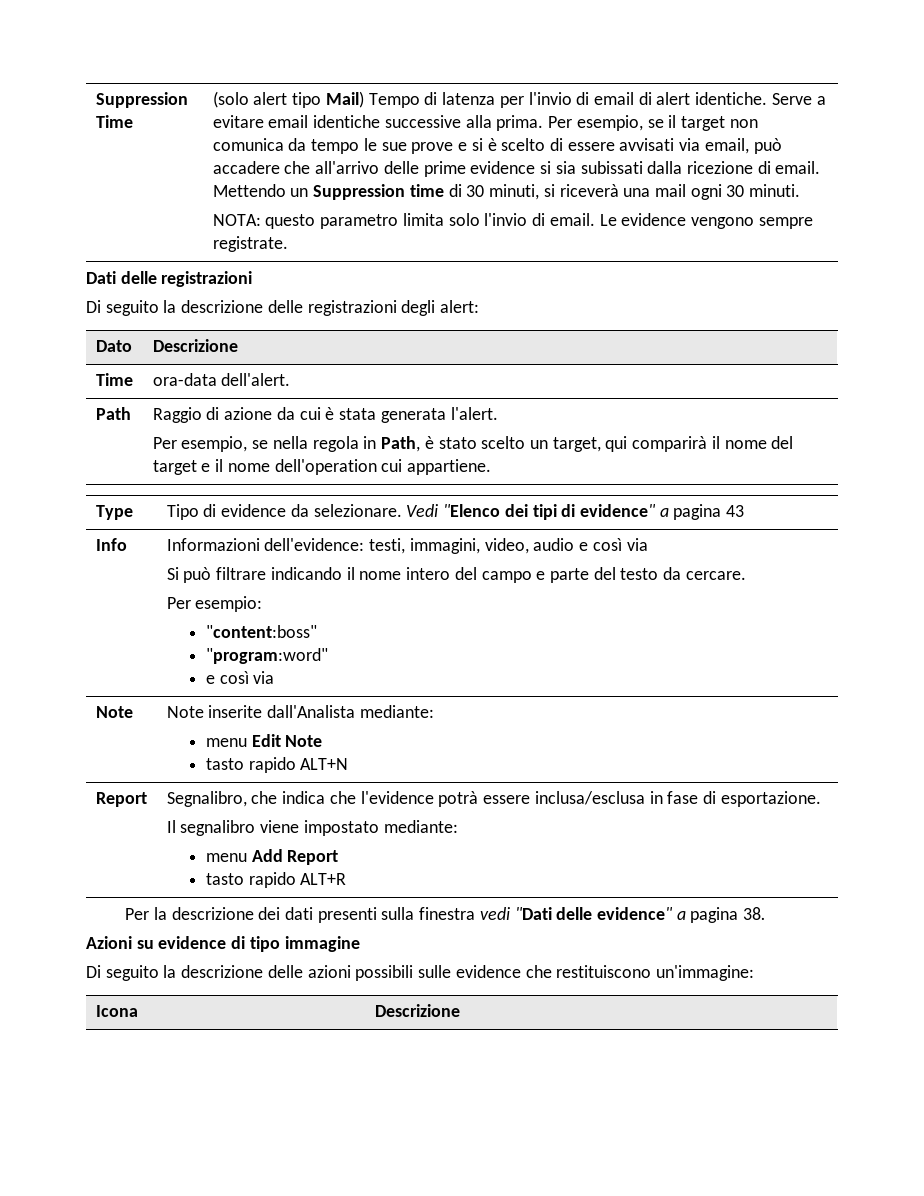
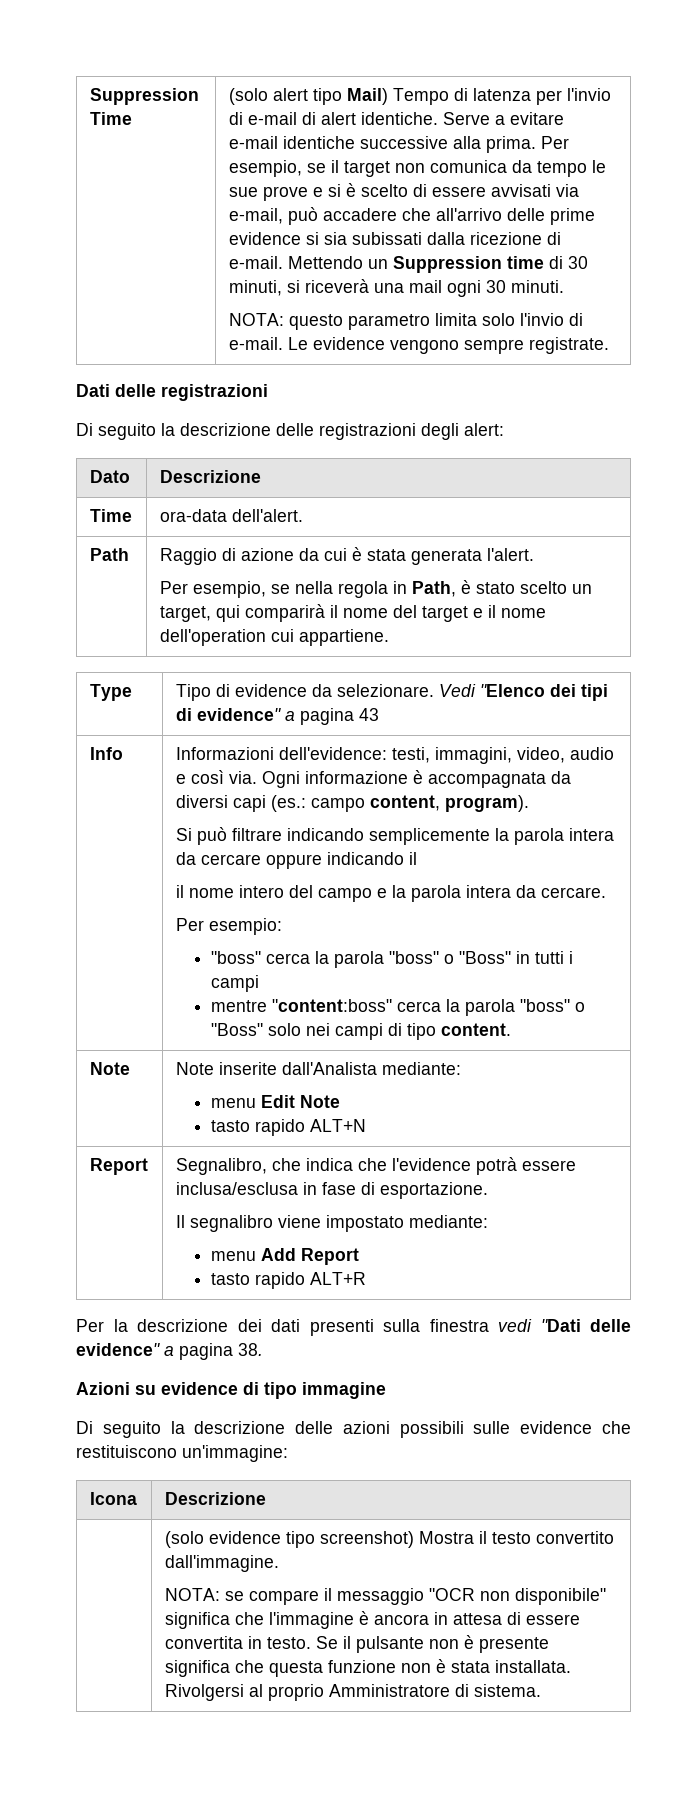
- (solo alert tipo Mail) Tempo di latenza per l'invio di email di alert identiche.
+ (solo alert tipo Mail) Tempo di latenza per l'invio di e-mail di alert identiche.
- Serve a evitare email identiche successive alla prima.
+ Serve a evitare e-mail identiche successive alla prima.
- Per esempio, se il target non comunica da tempo le sue prove e si è scelto di essere avvisati via email, può accadere che all'arrivo delle prime evidence si sia subissati dalla ricezione di email.
+ Per esempio, se il target non comunica da tempo le sue prove e si è scelto di essere avvisati via e-mail, può accadere che all'arrivo delle prime evidence si sia subissati dalla ricezione di e-mail.
- NOTA: questo parametro limita solo l'invio di email.
+ NOTA: questo parametro limita solo l'invio di e-mail.
- Informazioni dell'evidence: testi, immagini, video, audio e così via
- Si può filtrare indicando il nome intero del campo e parte del testo da cercare.
+ Informazioni dell'evidence: testi, immagini, video, audio e così via. Ogni informazione è accompagnata da diversi capi (es.: campo content, program).
+ Si può filtrare indicando semplicemente la parola intera da cercare oppure indicando il
+ il nome intero del campo e la parola intera da cercare.
- "content:boss"
- "program:word"
- e così via
+ "boss" cerca la parola "boss" o "Boss" in tutti i campi
+ mentre "content:boss" cerca la parola "boss" o "Boss" solo nei campi di tipo content.
+ (solo evidence tipo screenshot) Mostra il testo convertito dall'immagine.
+ NOTA: se compare il messaggio "OCR non disponibile" significa che l'immagine è ancora in attesa di essere convertita in testo. Se il pulsante non è presente significa che questa funzione non è stata installata. Rivolgersi al proprio Amministratore di sistema.

